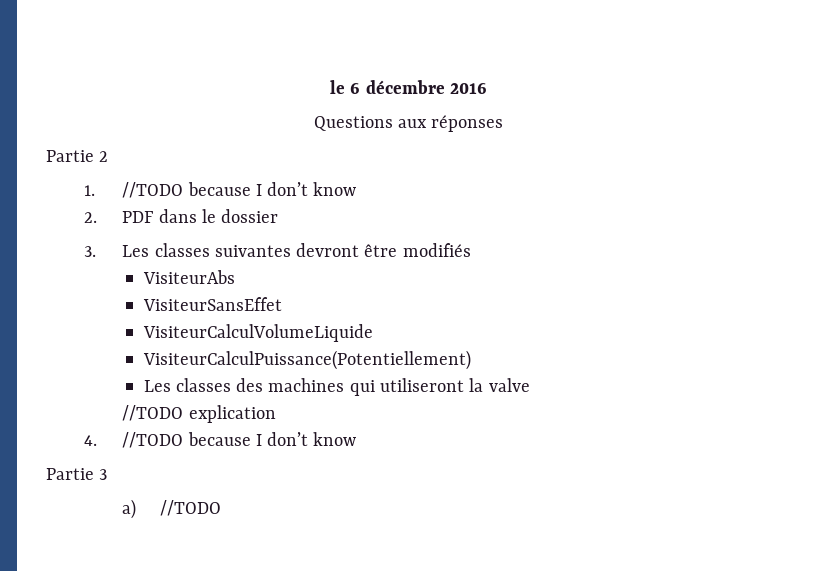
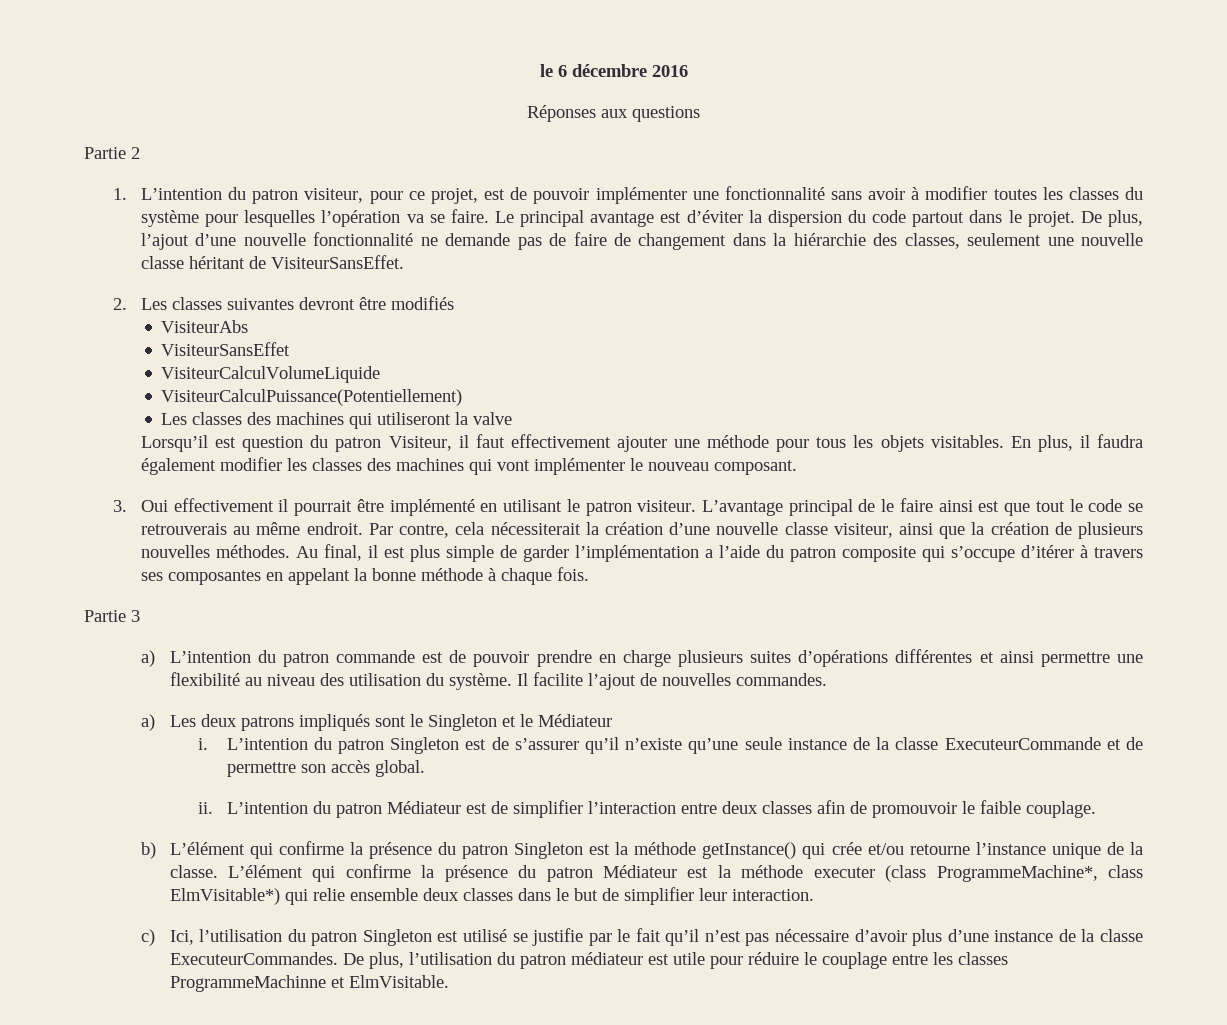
- Questions aux réponses
+ Réponses aux questions
- 1. //TODO because I don’t know
- 2. PDF dans le dossier
- 3. Les classes suivantes devront être modifiés
+ 1. L’intention du patron visiteur, pour ce projet, est de pouvoir implémenter une fonctionnalité sans avoir à modifier toutes les classes du système pour lesquelles l’opération va se faire. Le principal avantage est d’éviter la dispersion du code partout dans le projet. De plus, l’ajout d’une nouvelle fonctionnalité ne demande pas de faire de changement dans la hiérarchie des classes, seulement une nouvelle classe héritant de VisiteurSansEffet.
+ 2. Les classes suivantes devront être modifiés
- //TODO explication
- 4. //TODO because I don’t know
+ Lorsqu’il est question du patron Visiteur, il faut effectivement ajouter une méthode pour tous les objets visitables. En plus, il faudra également modifier les classes des machines qui vont implémenter le nouveau composant.
+ 3. Oui effectivement il pourrait être implémenté en utilisant le patron visiteur. L’avantage principal de le faire ainsi est que tout le code se retrouverais au même endroit. Par contre, cela nécessiterait la création d’une nouvelle classe visiteur, ainsi que la création de plusieurs nouvelles méthodes. Au final, il est plus simple de garder l’implémentation a l’aide du patron composite qui s’occupe d’itérer à travers ses composantes en appelant la bonne méthode à chaque fois.
  Partie 3
- a) //TODO
+ a) L’intention du patron commande est de pouvoir prendre en charge plusieurs suites d’opérations différentes et ainsi permettre une flexibilité au niveau des utilisation du système. Il facilite l’ajout de nouvelles commandes.
+ a) Les deux patrons impliqués sont le Singleton et le Médiateur
+ i. L’intention du patron Singleton est de s’assurer qu’il n’existe qu’une seule instance de la classe ExecuteurCommande et de permettre son accès global.
+ ii. L’intention du patron Médiateur est de simplifier l’interaction entre deux classes afin de promouvoir le faible couplage.
+ b) L’élément qui confirme la présence du patron Singleton est la méthode getInstance() qui crée et/ou retourne l’instance unique de la classe. L’élément qui confirme la présence du patron Médiateur est la méthode executer (class ProgrammeMachine*, class ElmVisitable*) qui relie ensemble deux classes dans le but de simplifier leur interaction.
+ c) Ici, l’utilisation du patron Singleton est utilisé se justifie par le fait qu’il n’est pas nécessaire d’avoir plus d’une instance de la classe ExecuteurCommandes. De plus, l’utilisation du patron médiateur est utile pour réduire le couplage entre les classes ProgrammeMachinne et ElmVisitable.

